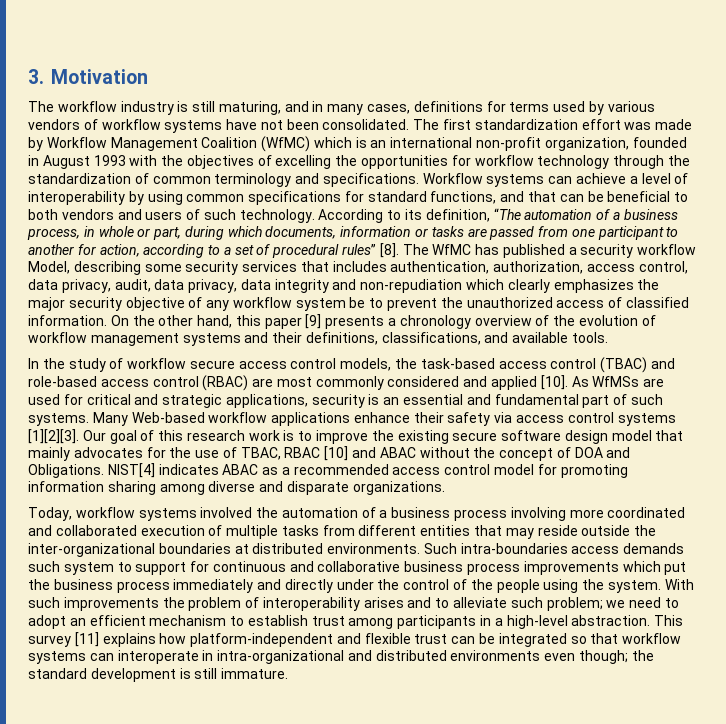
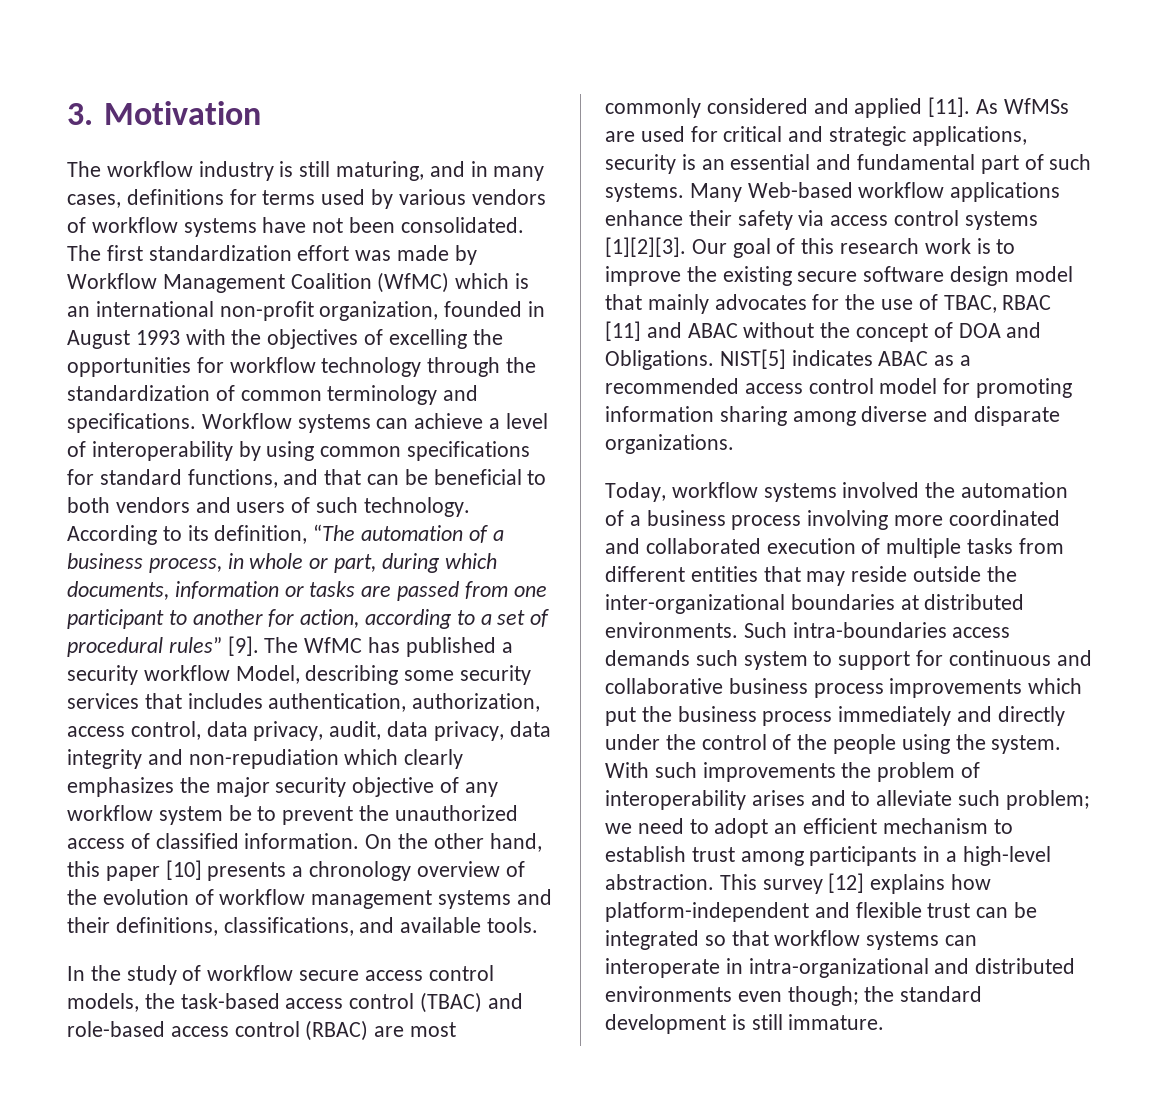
- According to its definition, “The automation of a business process, in whole or part, during which documents, information or tasks are passed from one participant to another for action, according to a set of procedural rules” [8].
+ According to its definition, “The automation of a business process, in whole or part, during which documents, information or tasks are passed from one participant to another for action, according to a set of procedural rules” [9].
- On the other hand, this paper [9] presents a chronology overview of the evolution of workflow management systems and their definitions, classifications, and available tools.
+ On the other hand, this paper [10] presents a chronology overview of the evolution of workflow management systems and their definitions, classifications, and available tools.
- In the study of workflow secure access control models, the task-based access control (TBAC) and role-based access control (RBAC) are most commonly considered and applied [10].
+ In the study of workflow secure access control models, the task-based access control (TBAC) and role-based access control (RBAC) are most commonly considered and applied [11].
- Our goal of this research work is to improve the existing secure software design model that mainly advocates for the use of TBAC, RBAC [10] and ABAC without the concept of DOA and Obligations.
+ Our goal of this research work is to improve the existing secure software design model that mainly advocates for the use of TBAC, RBAC [11] and ABAC without the concept of DOA and Obligations.
- NIST[4] indicates ABAC as a recommended access control model for promoting information sharing among diverse and disparate organizations.
+ NIST[5] indicates ABAC as a recommended access control model for promoting information sharing among diverse and disparate organizations.
- This survey [11] explains how platform-independent and flexible trust can be integrated so that workflow systems can interoperate in intra-organizational and distributed environments even though; the standard development is still immature.
+ This survey [12] explains how platform-independent and flexible trust can be integrated so that workflow systems can interoperate in intra-organizational and distributed environments even though; the standard development is still immature.

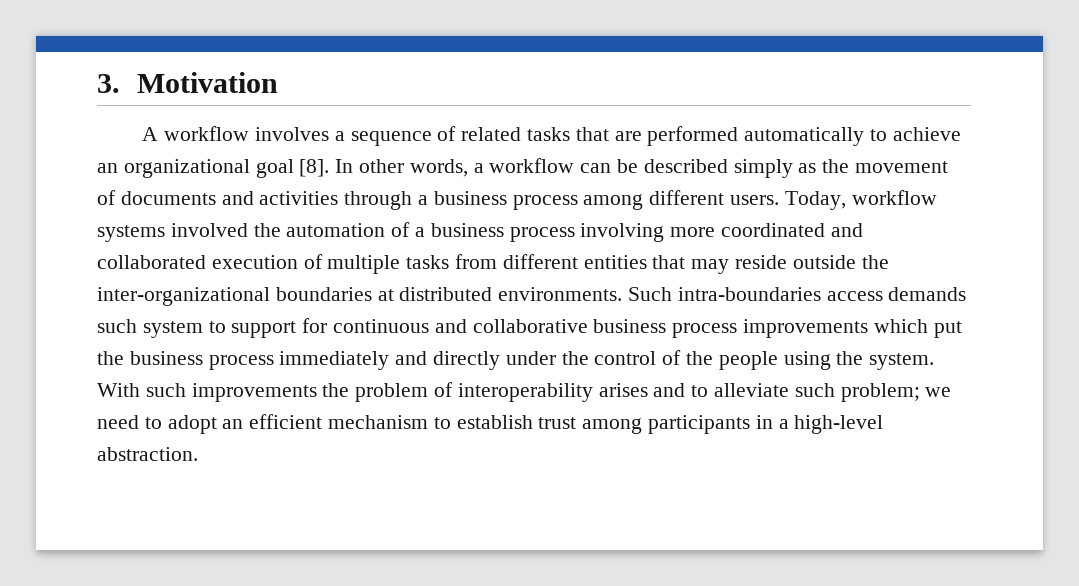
- The workflow industry is still maturing, and in many cases, definitions for terms used by various vendors of workflow systems have not been consolidated. The first standardization effort was made by Workflow Management Coalition (WfMC) which is an international non-profit organization, founded in August 1993 with the objectives of excelling the opportunities for workflow technology through the standardization of common terminology and specifications. Workflow systems can achieve a level of interoperability by using common specifications for standard functions, and that can be beneficial to both vendors and users of such technology. According to its definition, “The automation of a business process, in whole or part, during which documents, information or tasks are passed from one participant to another for action, according to a set of procedural rules” [9]. The WfMC has published a security workflow Model, describing some security services that includes authentication, authorization, access control, data privacy, audit, data privacy, data integrity and non-repudiation which clearly emphasizes the major security objective of any workflow system be to prevent the unauthorized access of classified information. On the other hand, this paper [10] presents a chronology overview of the evolution of workflow management systems and their definitions, classifications, and available tools.
- In the study of workflow secure access control models, the task-based access control (TBAC) and role-based access control (RBAC) are most commonly considered and applied [11]. As WfMSs are used for critical and strategic applications, security is an essential and fundamental part of such systems. Many Web-based workflow applications enhance their safety via access control systems [1][2][3]. Our goal of this research work is to improve the existing secure software design model that mainly advocates for the use of TBAC, RBAC [11] and ABAC without the concept of DOA and Obligations. NIST[5] indicates ABAC as a recommended access control model for promoting information sharing among diverse and disparate organizations.
- Today, workflow systems involved the automation of a business process involving more coordinated and collaborated execution of multiple tasks from different entities that may reside outside the inter-organizational boundaries at distributed environments.
+ A workflow involves a sequence of related tasks that are performed automatically to achieve an organizational goal [8]. In other words, a workflow can be described simply as the movement of documents and activities through a business process among different users. Today, workflow systems involved the automation of a business process involving more coordinated and collaborated execution of multiple tasks from different entities that may reside outside the inter-organizational boundaries at distributed environments.
- This survey [12] explains how platform-independent and flexible trust can be integrated so that workflow systems can interoperate in intra-organizational and distributed environments even though; the standard development is still immature.

